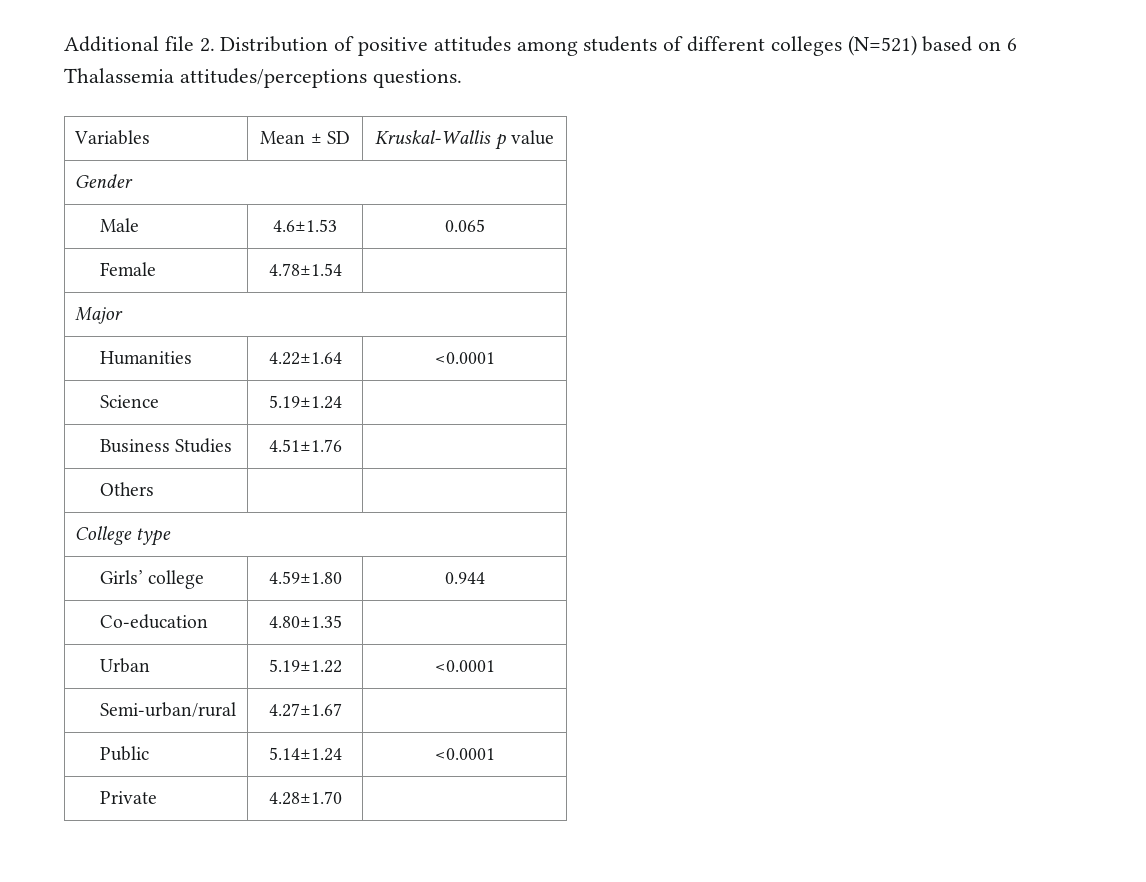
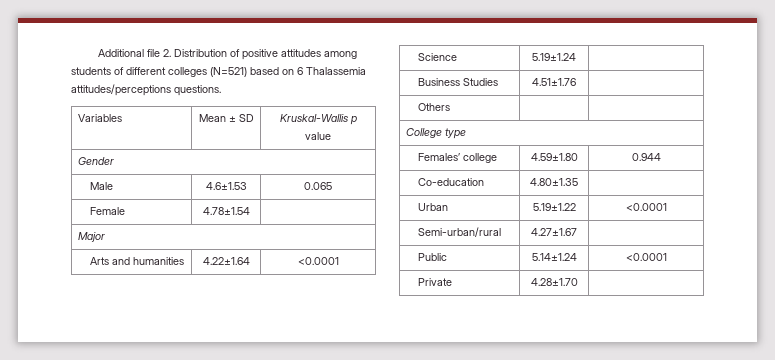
- Humanities | 4.22±1.64 | <0.0001
+ Arts and humanities | 4.22±1.64 | <0.0001
- Girls’ college | 4.59±1.80 | 0.944
+ Females’ college | 4.59±1.80 | 0.944

